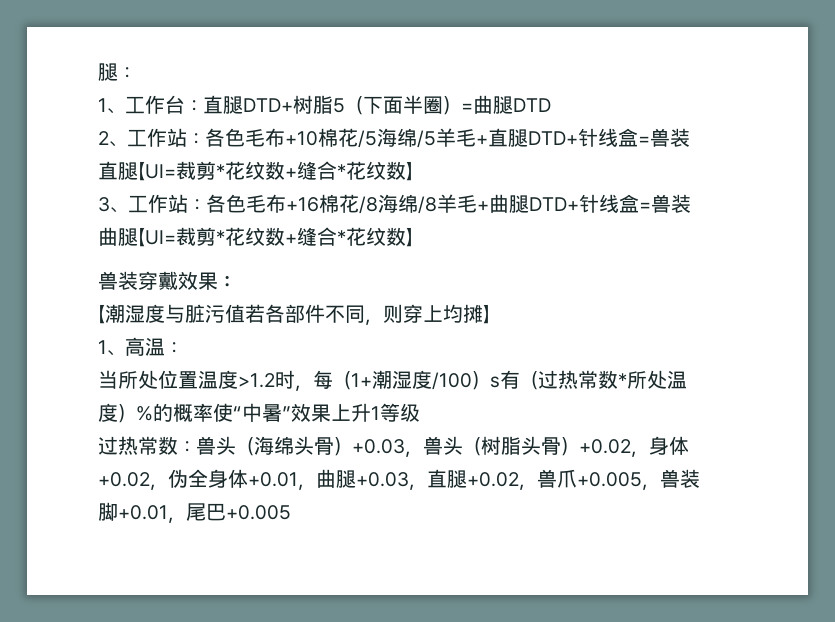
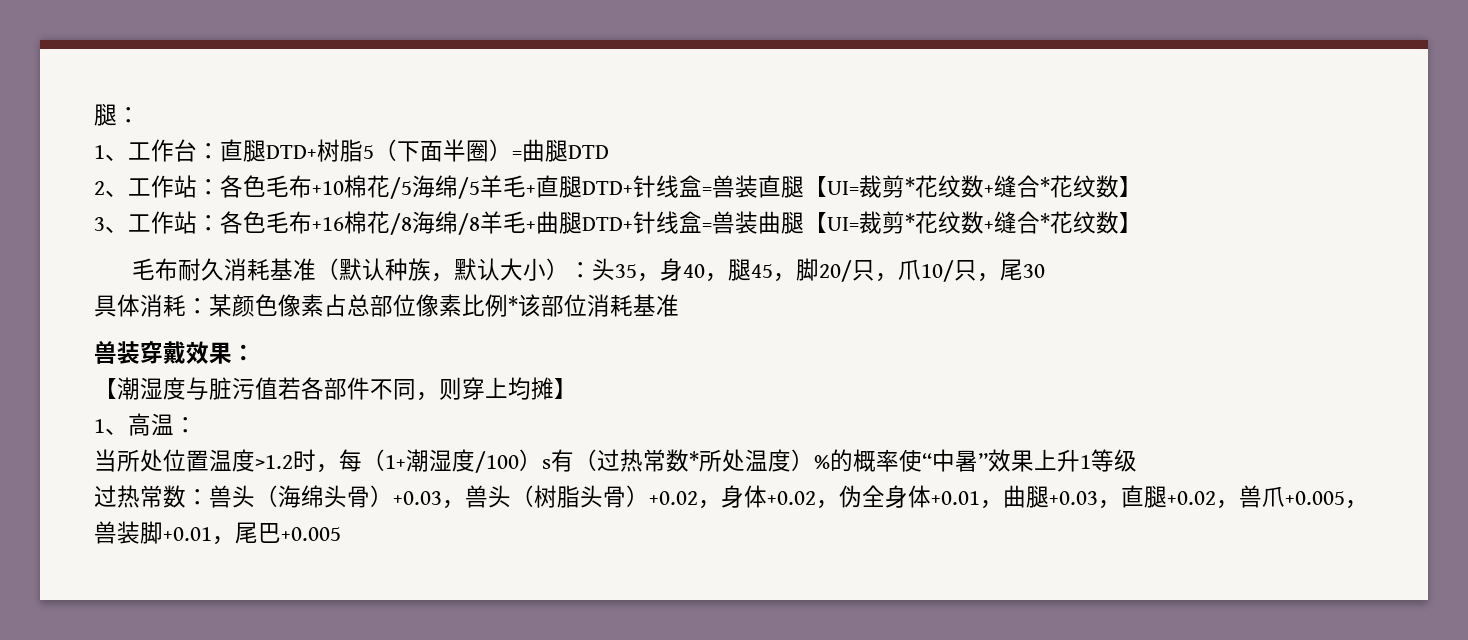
+ 毛布耐久消耗基准（默认种族，默认大小）：头35，身40，腿45，脚20/只，爪10/只，尾30
+ 具体消耗：某颜色像素占总部位像素比例*该部位消耗基准

